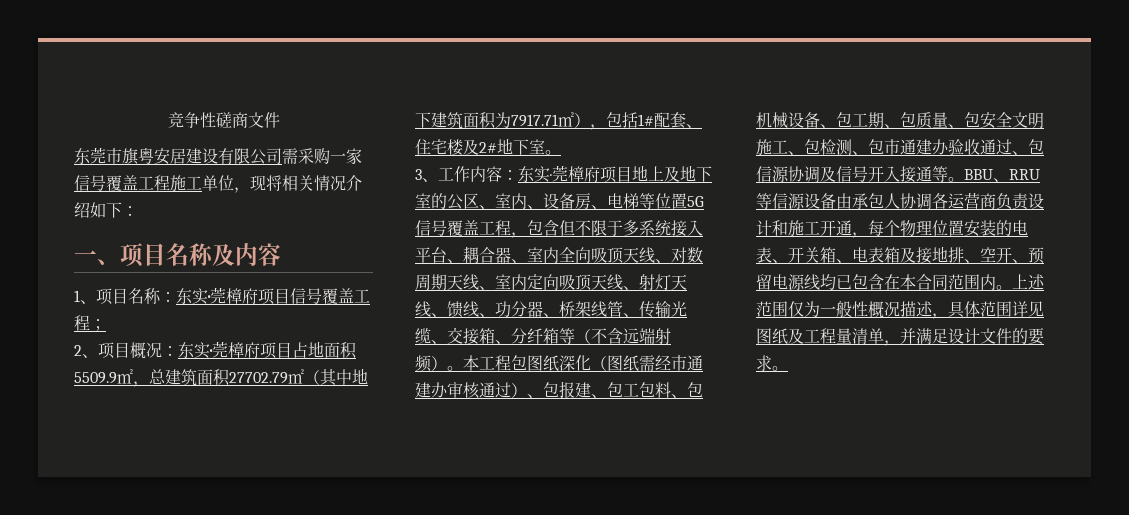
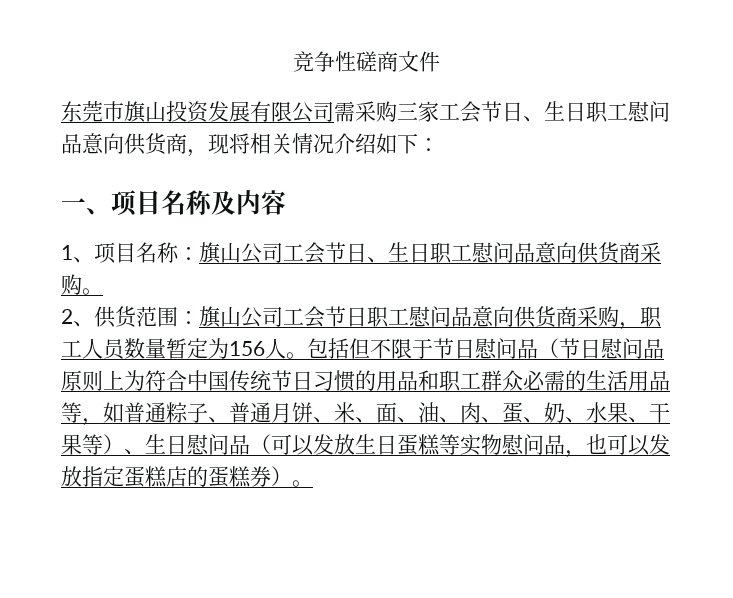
- 东莞市旗粤安居建设有限公司需采购一家信号覆盖工程施工单位，现将相关情况介绍如下：
+ 东莞市旗山投资发展有限公司需采购三家工会节日、生日职工慰问品意向供货商，现将相关情况介绍如下：
- 1、项目名称：东实·莞樟府项目信号覆盖工程；
- 2、项目概况：东实·莞樟府项目占地面积5509.9㎡，总建筑面积27702.79㎡（其中地下建筑面积为7917.71㎡），包括1#配套、住宅楼及2#地下室。
- 3、工作内容：东实·莞樟府项目地上及地下室的公区、室内、设备房、电梯等位置5G信号覆盖工程，包含但不限于多系统接入平台、耦合器、室内全向吸顶天线、对数周期天线、室内定向吸顶天线、射灯天线、馈线、功分器、桥架线管、传输光缆、交接箱、分纤箱等（不含远端射频）。本工程包图纸深化（图纸需经市通建办审核通过）、包报建、包工包料、包机械设备、包工期、包质量、包安全文明施工、包检测、包市通建办验收通过、包信源协调及信号开入接通等。BBU、RRU等信源设备由承包人协调各运营商负责设计和施工开通，每个物理位置安装的电表、开关箱、电表箱及接地排、空开、预留电源线均已包含在本合同范围内。上述范围仅为一般性概况描述，具体范围详见图纸及工程量清单，并满足设计文件的要求。
+ 1、项目名称：旗山公司工会节日、生日职工慰问品意向供货商采购。
+ 2、供货范围：旗山公司工会节日职工慰问品意向供货商采购，职工人员数量暂定为156人。包括但不限于节日慰问品（节日慰问品原则上为符合中国传统节日习惯的用品和职工群众必需的生活用品等，如普通粽子、普通月饼、米、面、油、肉、蛋、奶、水果、干果等）、生日慰问品（可以发放生日蛋糕等实物慰问品，也可以发放指定蛋糕店的蛋糕券）。

